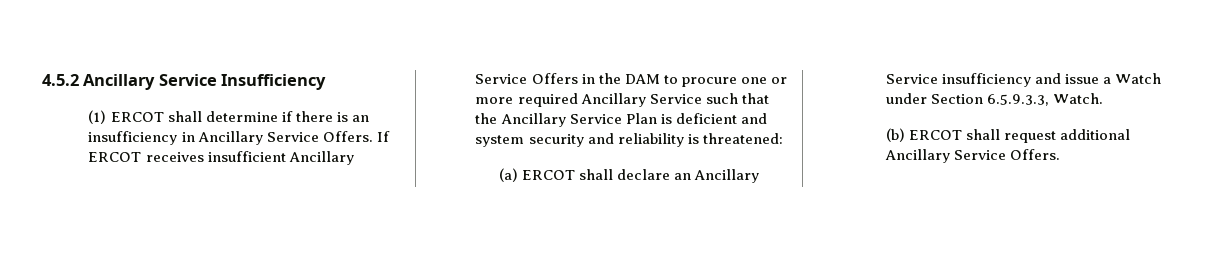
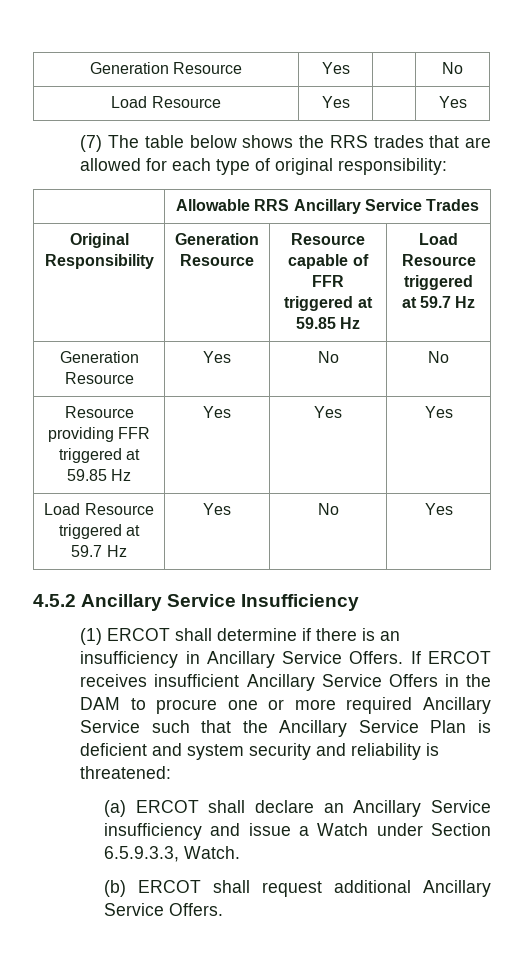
+ Generation Resource | Yes | | No
+ Load Resource | Yes | | Yes
+ (7) The table below shows the RRS trades that are allowed for each type of original responsibility:
+ | Allowable RRS Ancillary Service Trades
+ Original Responsibility | Generation Resource | Resource capable of FFR triggered at 59.85 Hz | Load Resource triggered at 59.7 Hz
+ Generation Resource | Yes | No | No
+ Resource providing FFR triggered at 59.85 Hz | Yes | Yes | Yes
+ Load Resource triggered at 59.7 Hz | Yes | No | Yes

